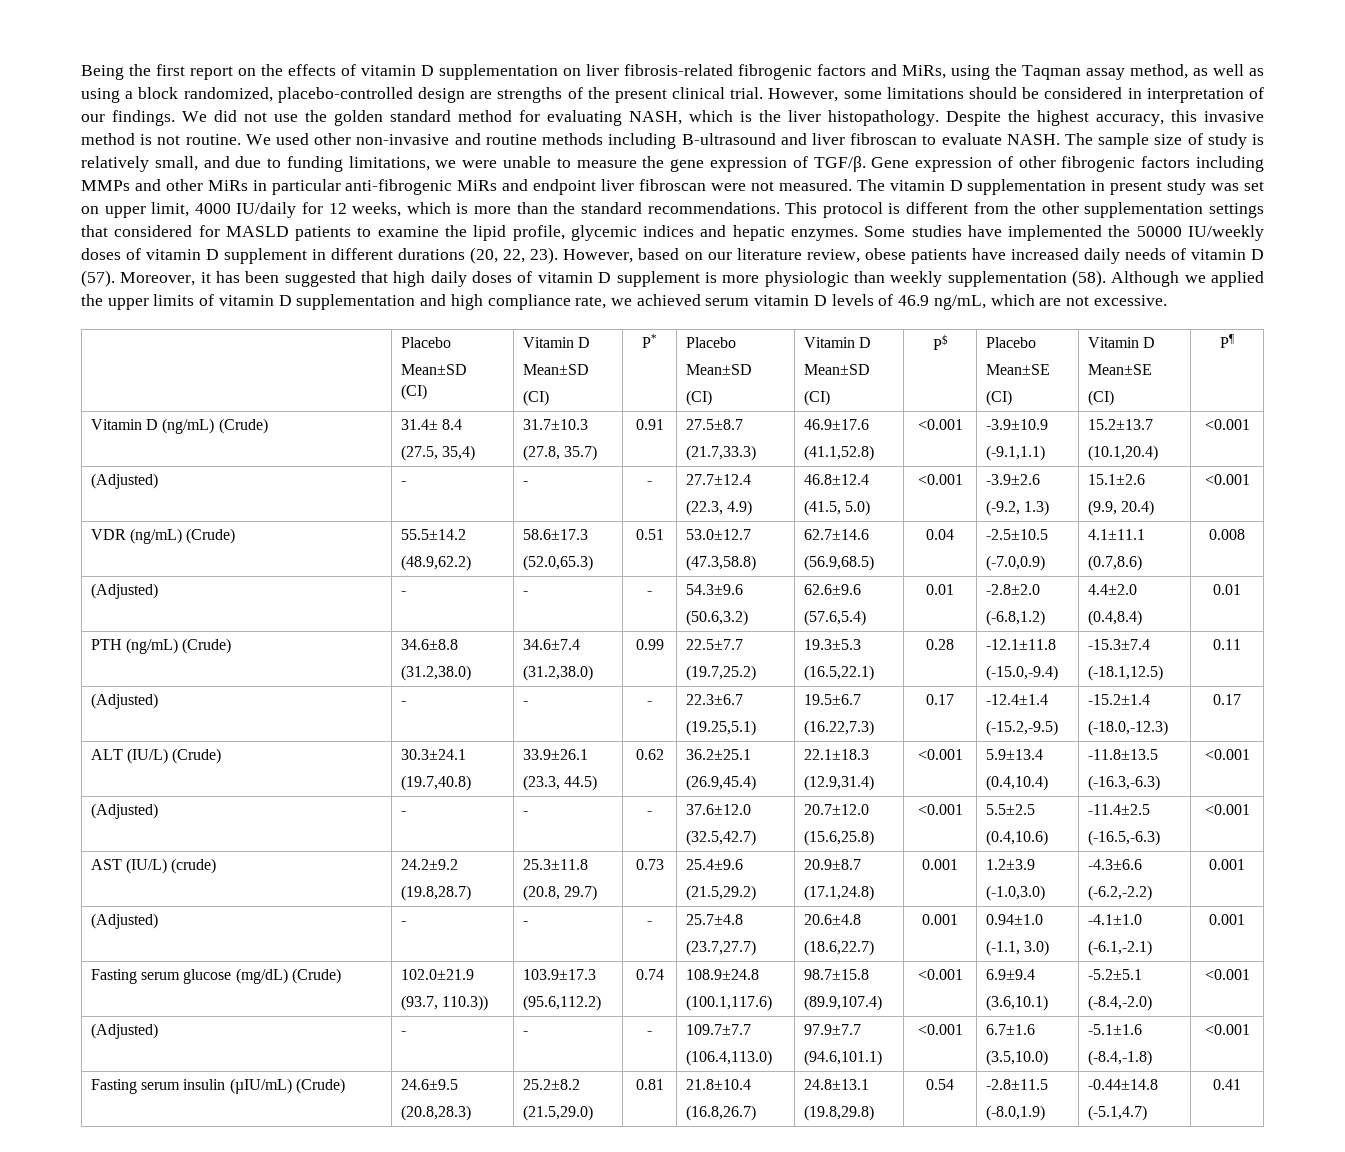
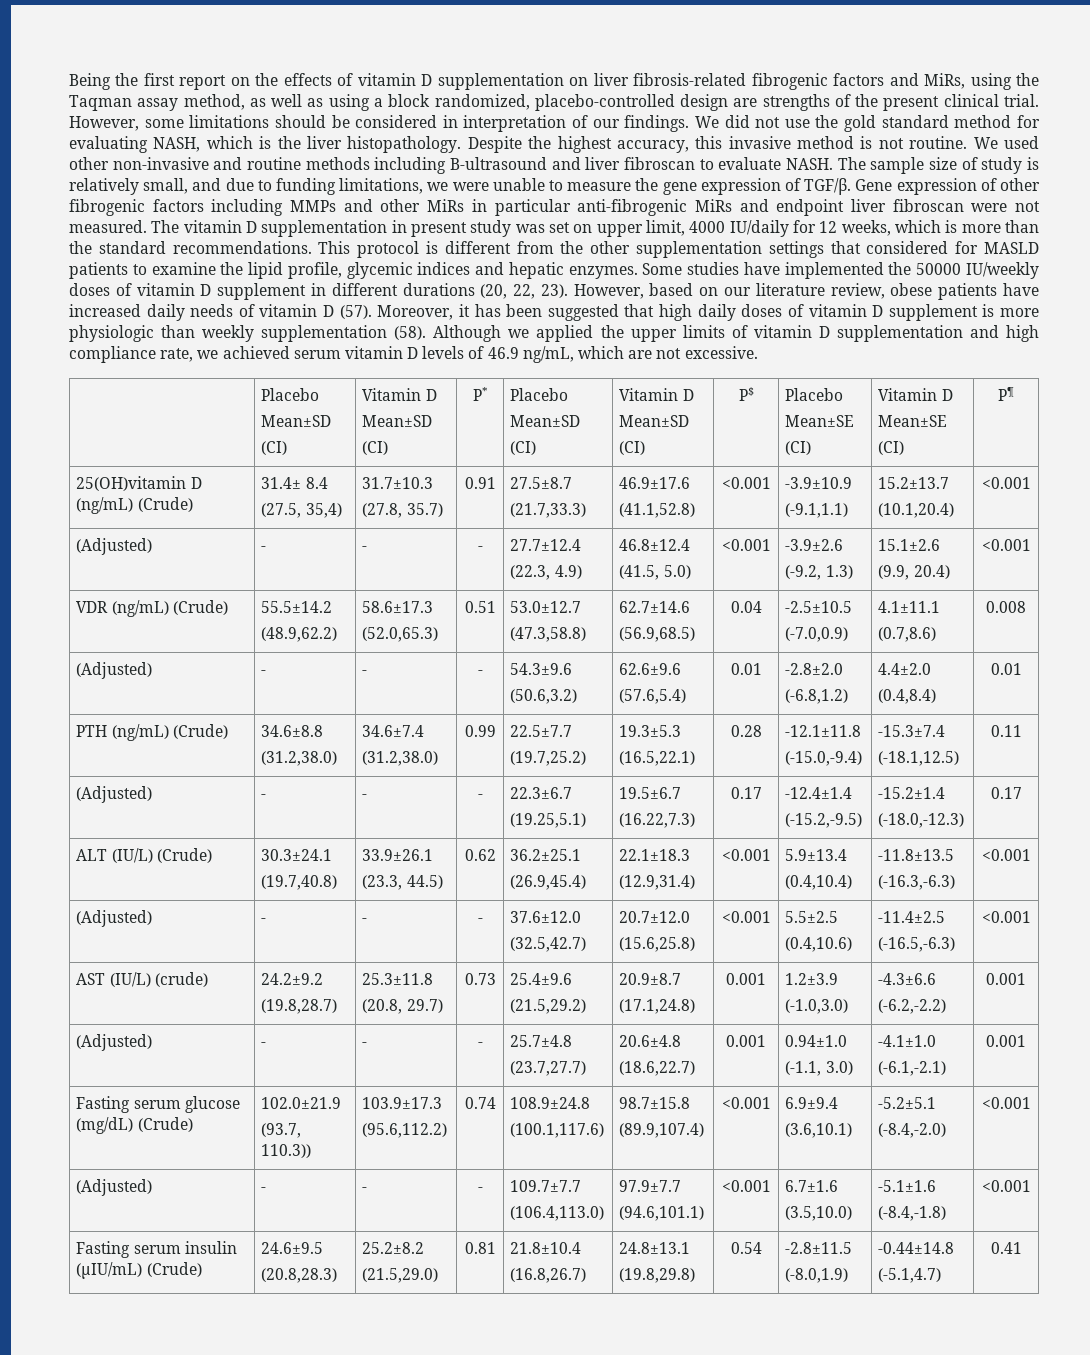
- We did not use the golden standard method for evaluating NASH, which is the liver histopathology.
+ We did not use the gold standard method for evaluating NASH, which is the liver histopathology.
- Vitamin D (ng/mL) (Crude) | 31.4± 8.4
+ 25(OH)vitamin D (ng/mL) (Crude) | 31.4± 8.4

